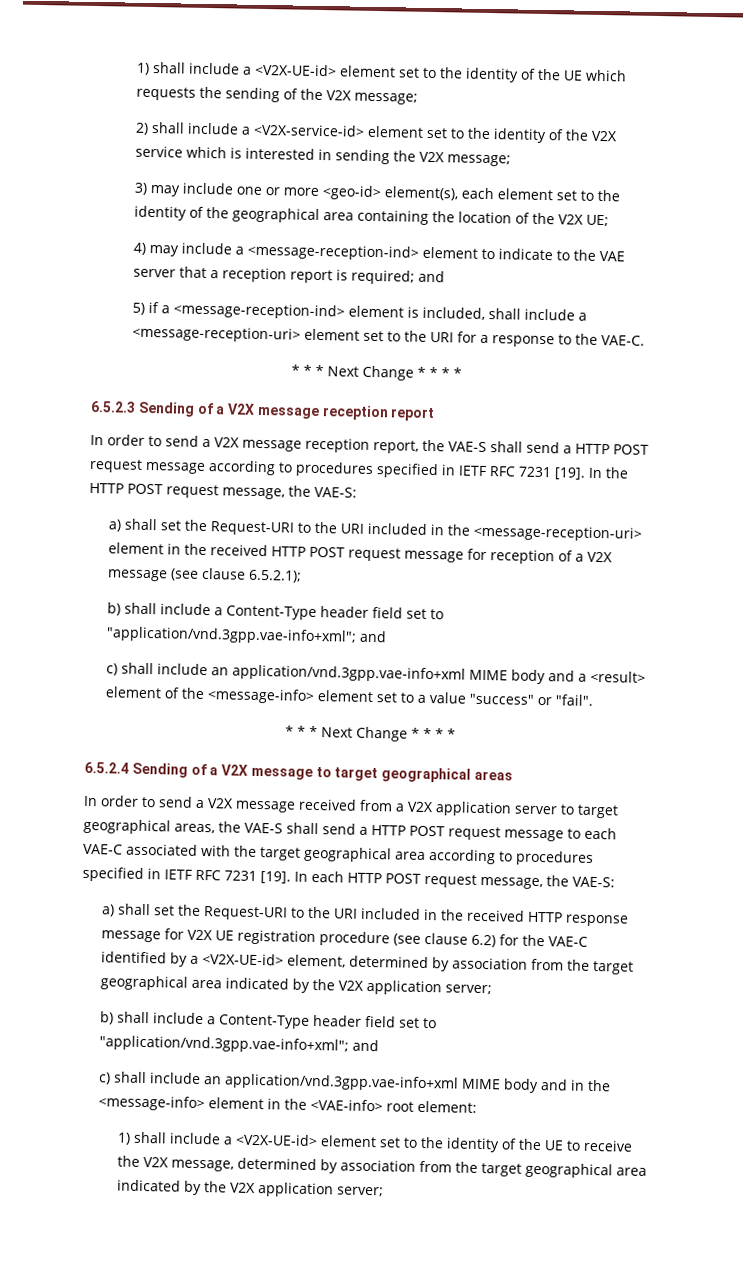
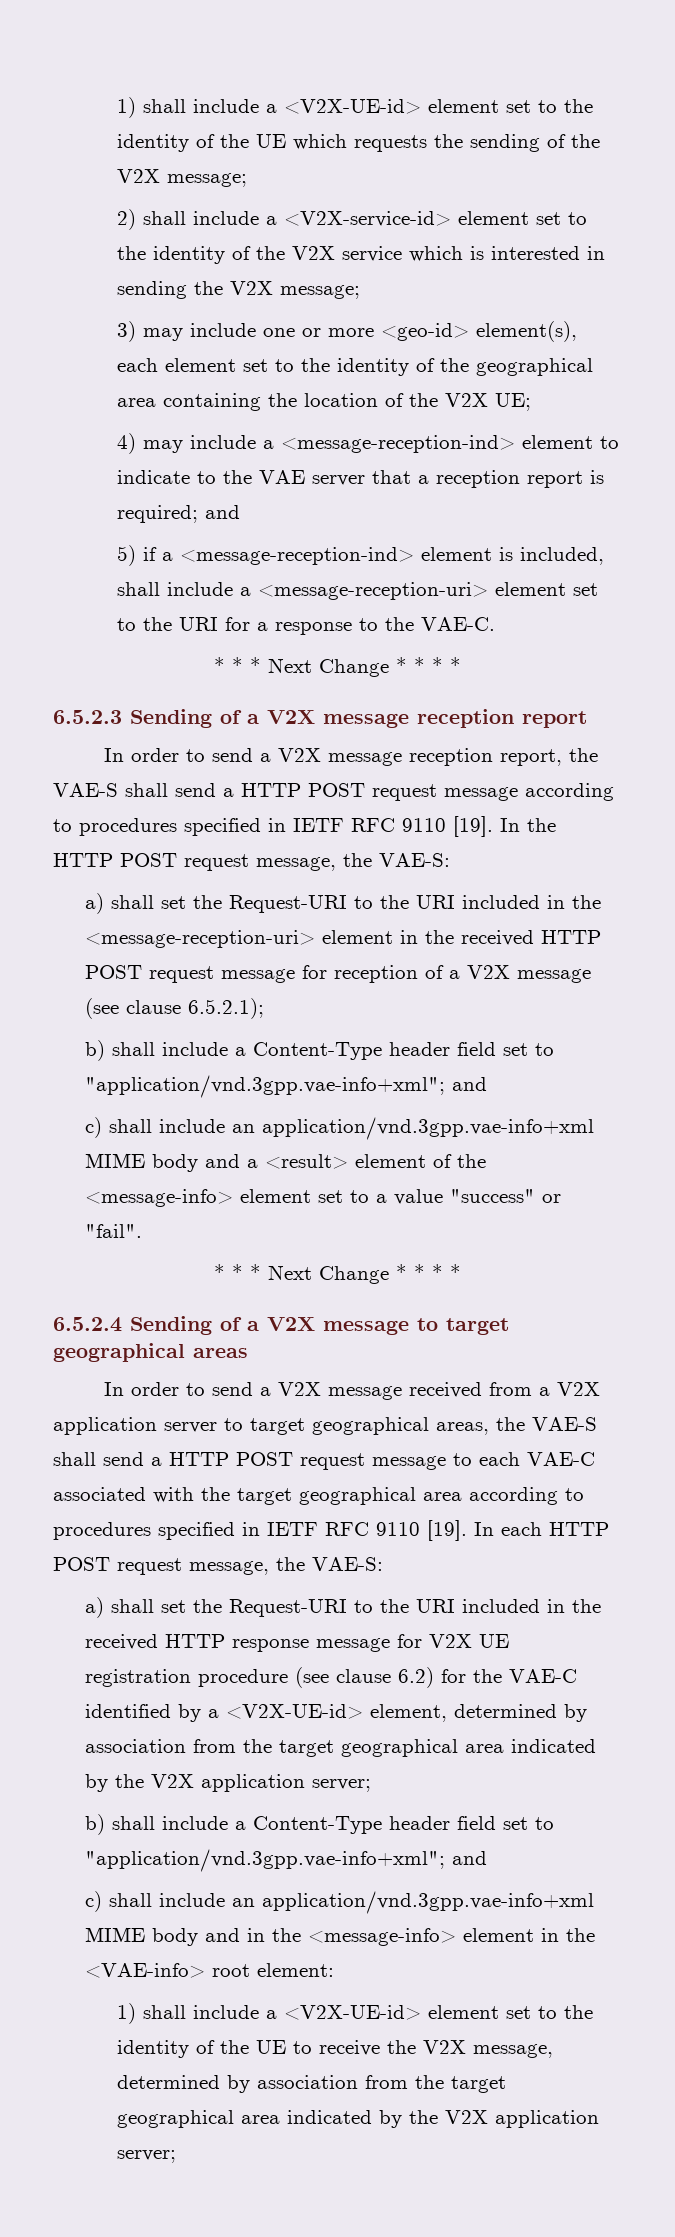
- In order to send a V2X message reception report, the VAE-S shall send a HTTP POST request message according to procedures specified in IETF RFC 7231 [19].
+ In order to send a V2X message reception report, the VAE-S shall send a HTTP POST request message according to procedures specified in IETF RFC 9110 [19].
- In order to send a V2X message received from a V2X application server to target geographical areas, the VAE-S shall send a HTTP POST request message to each VAE-C associated with the target geographical area according to procedures specified in IETF RFC 7231 [19].
+ In order to send a V2X message received from a V2X application server to target geographical areas, the VAE-S shall send a HTTP POST request message to each VAE-C associated with the target geographical area according to procedures specified in IETF RFC 9110 [19].

